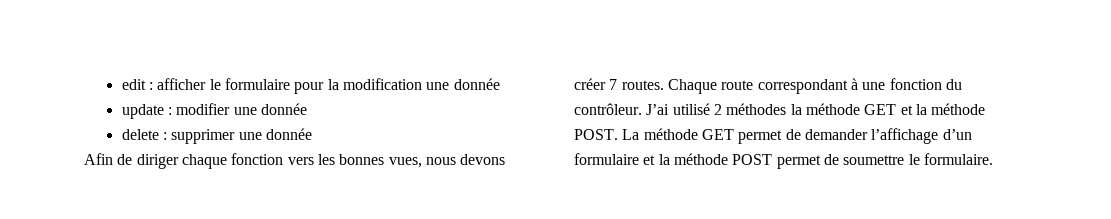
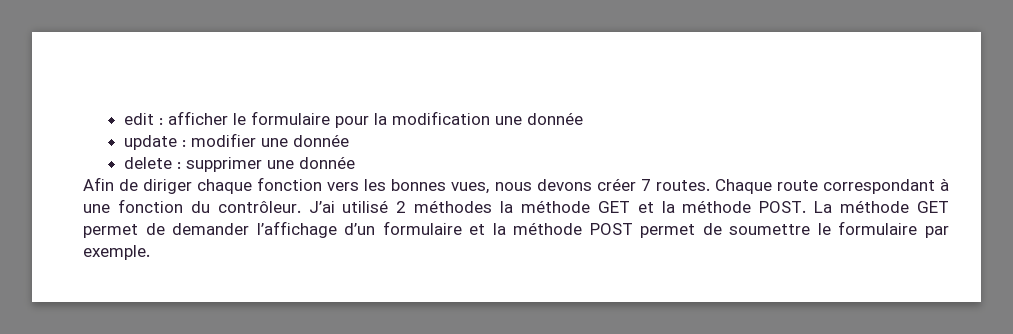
- La méthode GET permet de demander l’affichage d’un formulaire et la méthode POST permet de soumettre le formulaire.
+ La méthode GET permet de demander l’affichage d’un formulaire et la méthode POST permet de soumettre le formulaire par exemple.

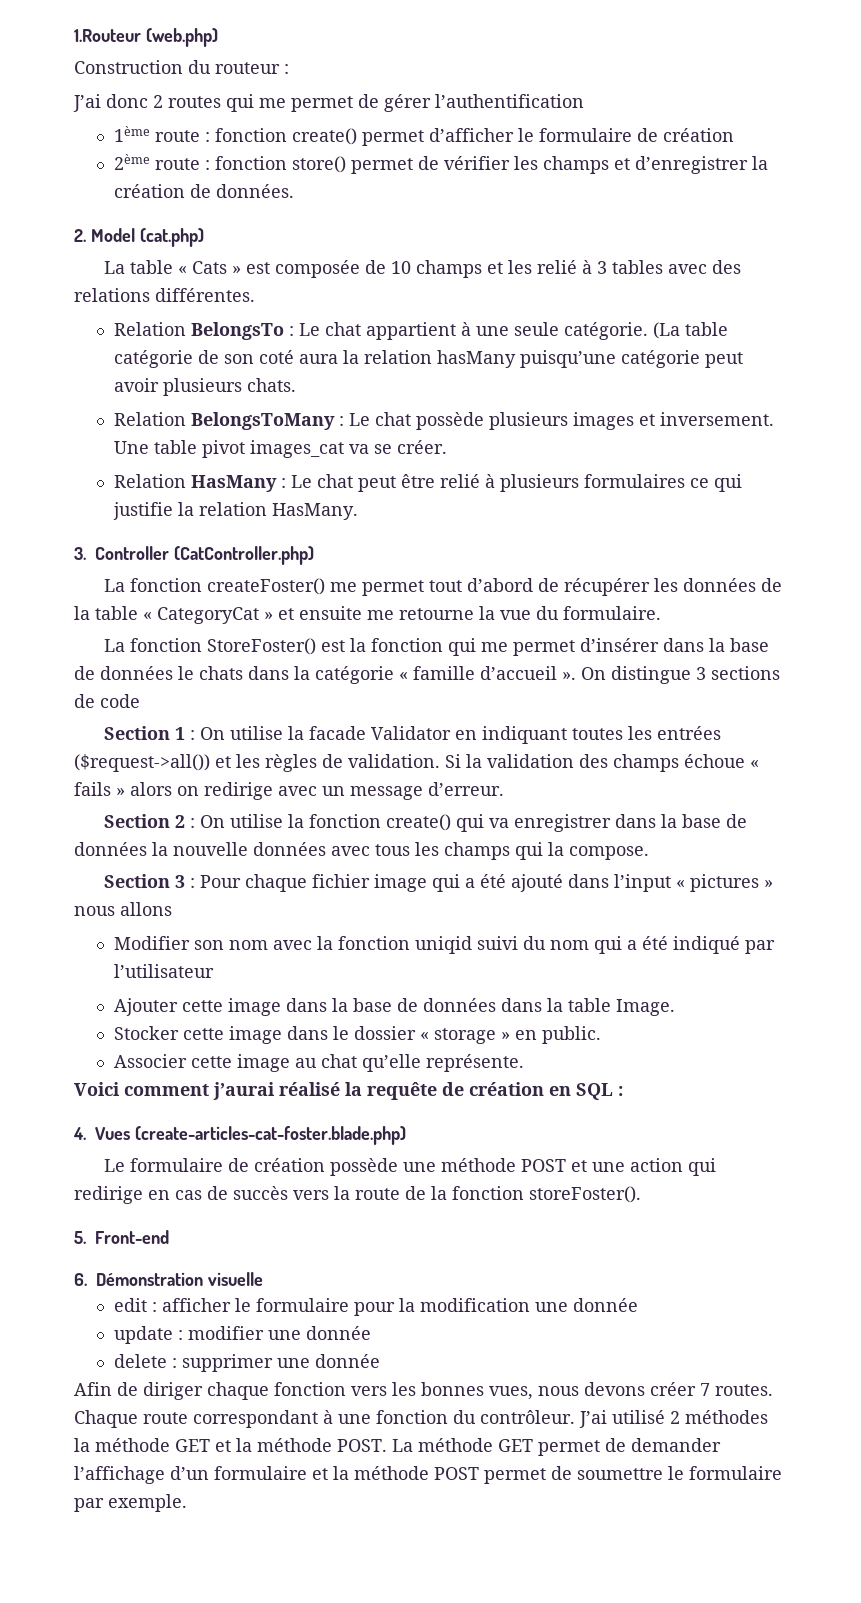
+ 1.Routeur (web.php)
+ Construction du routeur :
+ J’ai donc 2 routes qui me permet de gérer l’authentification
+ 1ème route : fonction create() permet d’afficher le formulaire de création
+ 2ème route : fonction store() permet de vérifier les champs et d’enregistrer la création de données.
+ 2. Model (cat.php)
+ La table « Cats » est composée de 10 champs et les relié à 3 tables avec des relations différentes.
+ Relation BelongsTo : Le chat appartient à une seule catégorie. (La table catégorie de son coté aura la relation hasMany puisqu’une catégorie peut avoir plusieurs chats.
+ Relation BelongsToMany : Le chat possède plusieurs images et inversement. Une table pivot images_cat va se créer.
+ Relation HasMany : Le chat peut être relié à plusieurs formulaires ce qui justifie la relation HasMany.
+ 3. Controller (CatController.php)
+ La fonction createFoster() me permet tout d’abord de récupérer les données de la table « CategoryCat » et ensuite me retourne la vue du formulaire.
+ La fonction StoreFoster() est la fonction qui me permet d’insérer dans la base de données le chats dans la catégorie « famille d’accueil ». On distingue 3 sections de code
+ Section 1 : On utilise la facade Validator en indiquant toutes les entrées ($request->all()) et les règles de validation. Si la validation des champs échoue « fails » alors on redirige avec un message d’erreur.
+ Section 2 : On utilise la fonction create() qui va enregistrer dans la base de données la nouvelle données avec tous les champs qui la compose.
+ Section 3 : Pour chaque fichier image qui a été ajouté dans l’input « pictures » nous allons
+ Modifier son nom avec la fonction uniqid suivi du nom qui a été indiqué par l’utilisateur
+ Ajouter cette image dans la base de données dans la table Image.
+ Stocker cette image dans le dossier « storage » en public.
+ Associer cette image au chat qu’elle représente.
+ Voici comment j’aurai réalisé la requête de création en SQL :
+ 4. Vues (create-articles-cat-foster.blade.php)
+ Le formulaire de création possède une méthode POST et une action qui redirige en cas de succès vers la route de la fonction storeFoster().
+ 5. Front-end
+ 6. Démonstration visuelle

